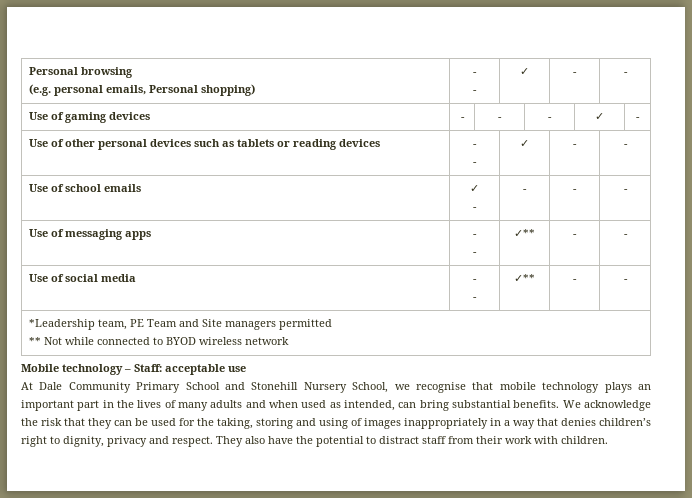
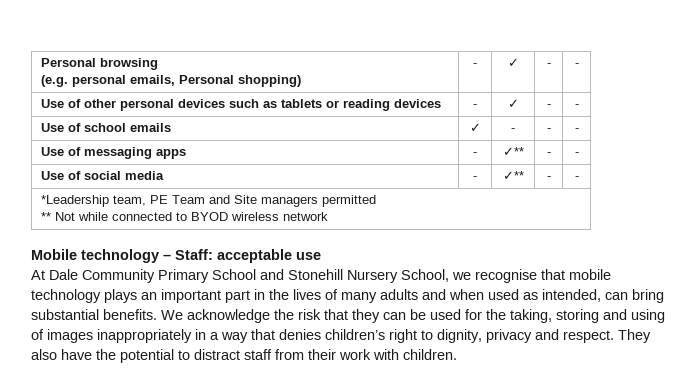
  Personal browsing
- (e.g. personal emails, Personal shopping) | -
- - | ✓ | - | -
- Use of gaming devices | - | - | - | ✓ | -
+ (e.g. personal emails, Personal shopping) | - | ✓ | - | -
- Use of other personal devices such as tablets or reading devices | -
- - | ✓ | - | -
+ Use of other personal devices such as tablets or reading devices | - | ✓ | - | -
- Use of school emails | ✓
- - | - | - | -
+ Use of school emails | ✓ | - | - | -
- Use of messaging apps | -
- - | ✓** | - | -
+ Use of messaging apps | - | ✓** | - | -
- Use of social media | -
- - | ✓** | - | -
+ Use of social media | - | ✓** | - | -

